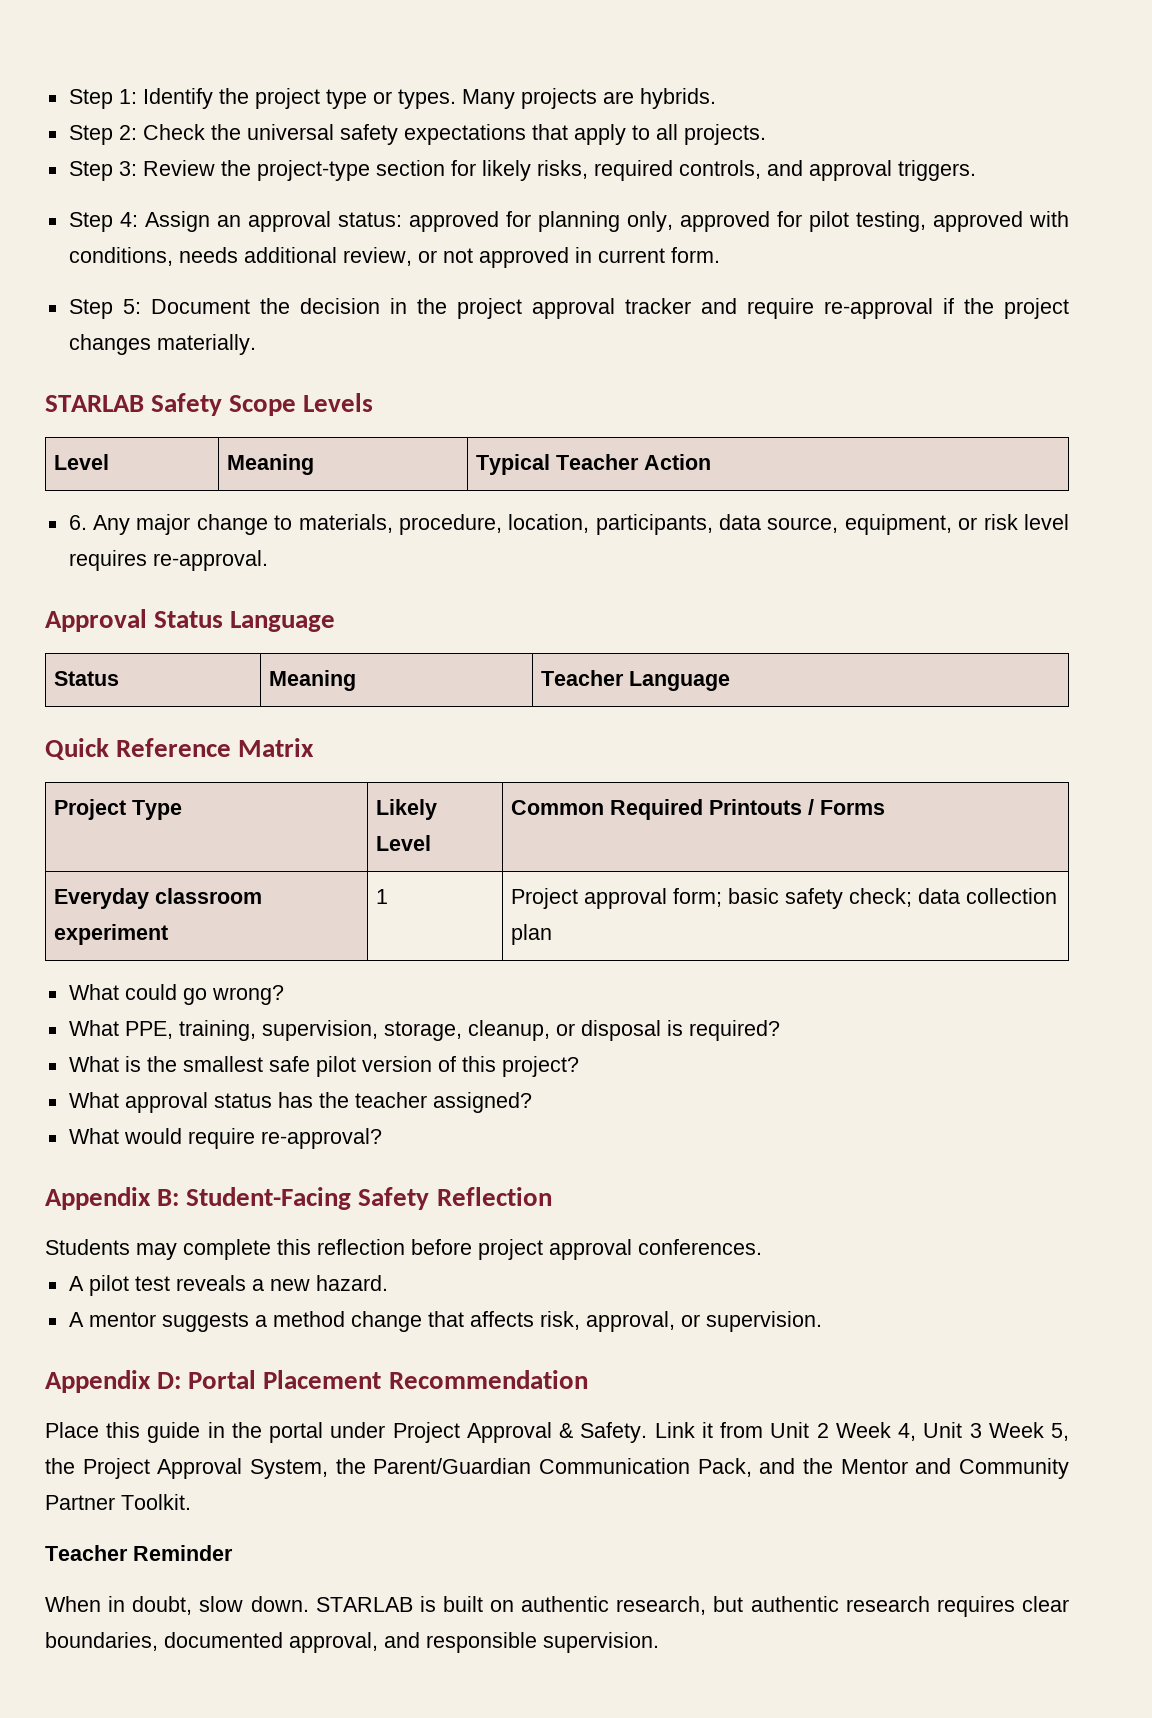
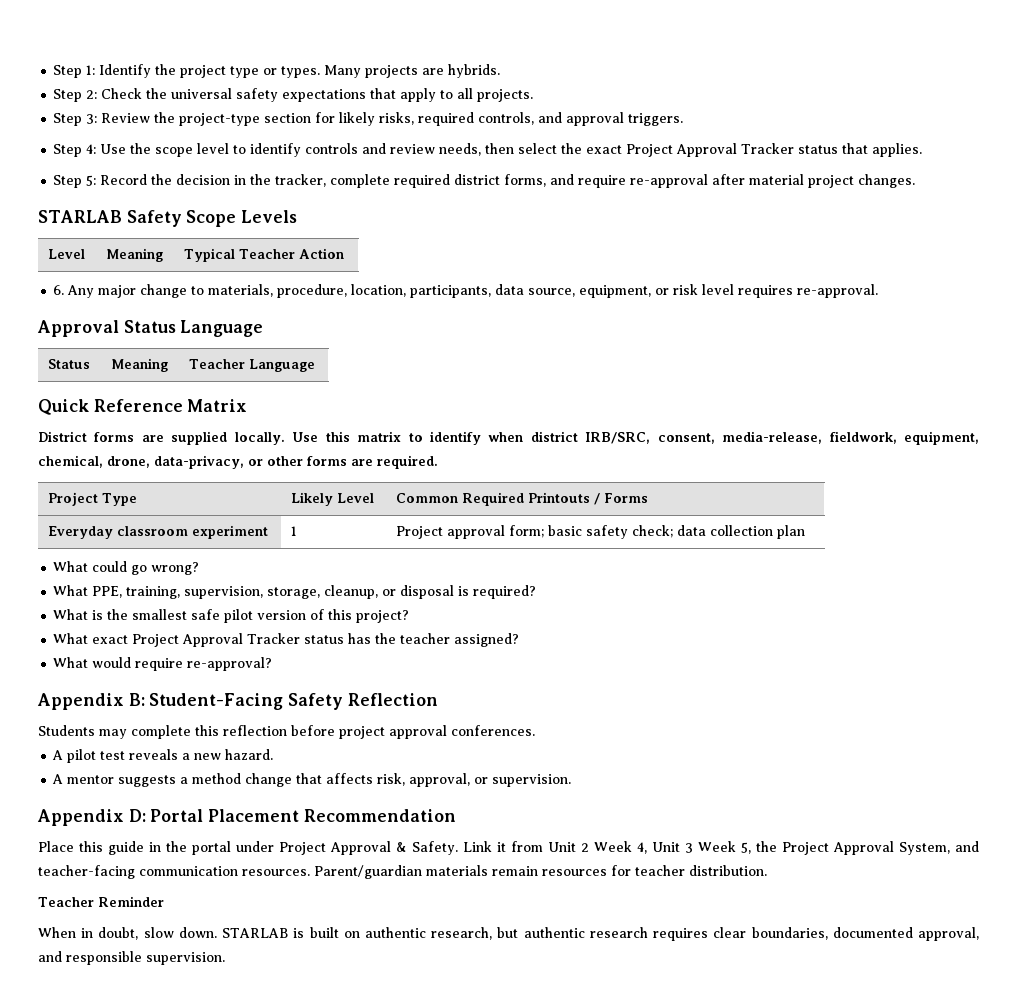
- Step 4: Assign an approval status: approved for planning only, approved for pilot testing, approved with conditions, needs additional review, or not approved in current form.
+ Step 4: Use the scope level to identify controls and review needs, then select the exact Project Approval Tracker status that applies.
- Step 5: Document the decision in the project approval tracker and require re-approval if the project changes materially.
+ Step 5: Record the decision in the tracker, complete required district forms, and require re-approval after material project changes.
+ District forms are supplied locally. Use this matrix to identify when district IRB/SRC, consent, media-release, fieldwork, equipment, chemical, drone, data-privacy, or other forms are required.
- What approval status has the teacher assigned?
+ What exact Project Approval Tracker status has the teacher assigned?
- Link it from Unit 2 Week 4, Unit 3 Week 5, the Project Approval System, the Parent/Guardian Communication Pack, and the Mentor and Community Partner Toolkit.
+ Link it from Unit 2 Week 4, Unit 3 Week 5, the Project Approval System, and teacher-facing communication resources. Parent/guardian materials remain resources for teacher distribution.

